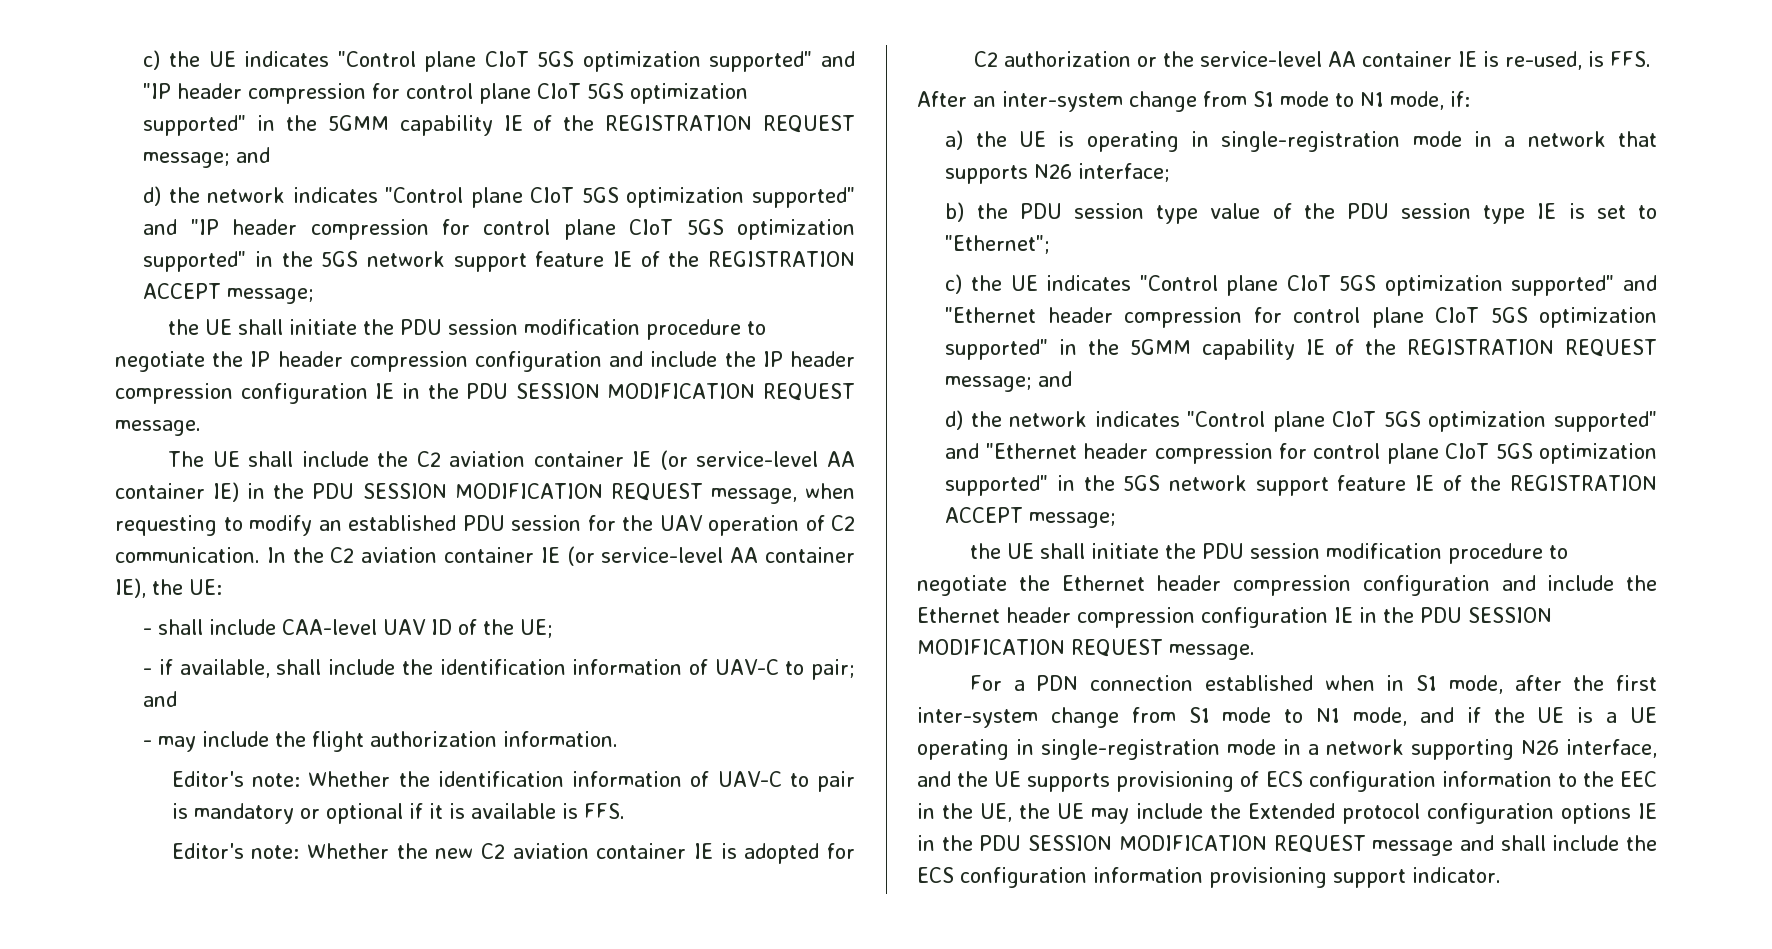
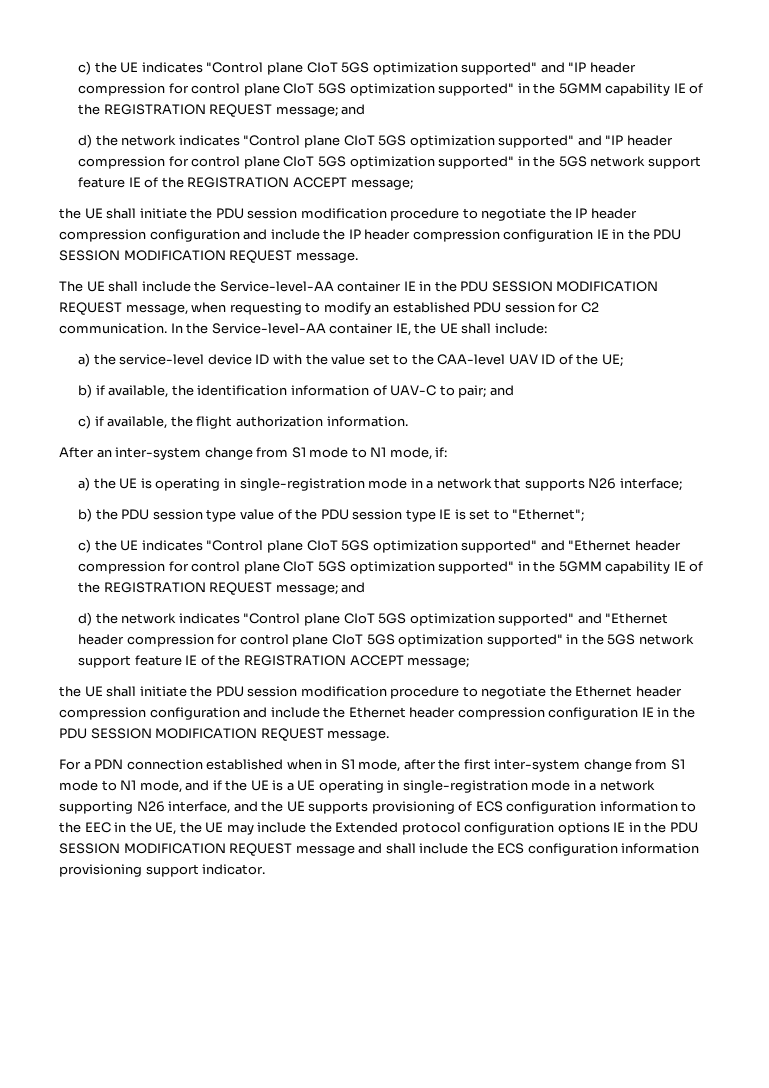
- The UE shall include the C2 aviation container IE (or service-level AA container IE) in the PDU SESSION MODIFICATION REQUEST message, when requesting to modify an established PDU session for the UAV operation of C2 communication. In the C2 aviation container IE (or service-level AA container IE), the UE:
- - shall include CAA-level UAV ID of the UE;
+ The UE shall include the Service-level-AA container IE in the PDU SESSION MODIFICATION REQUEST message, when requesting to modify an established PDU session for C2 communication. In the Service-level-AA container IE, the UE shall include:
+ a) the service-level device ID with the value set to the CAA-level UAV ID of the UE;
- - if available, shall include the identification information of UAV-C to pair; and
+ b) if available, the identification information of UAV-C to pair; and
- - may include the flight authorization information.
+ c) if available, the flight authorization information.
- Editor's note: Whether the identification information of UAV-C to pair is mandatory or optional if it is available is FFS.
- Editor's note: Whether the new C2 aviation container IE is adopted for C2 authorization or the service-level AA container IE is re-used, is FFS.

